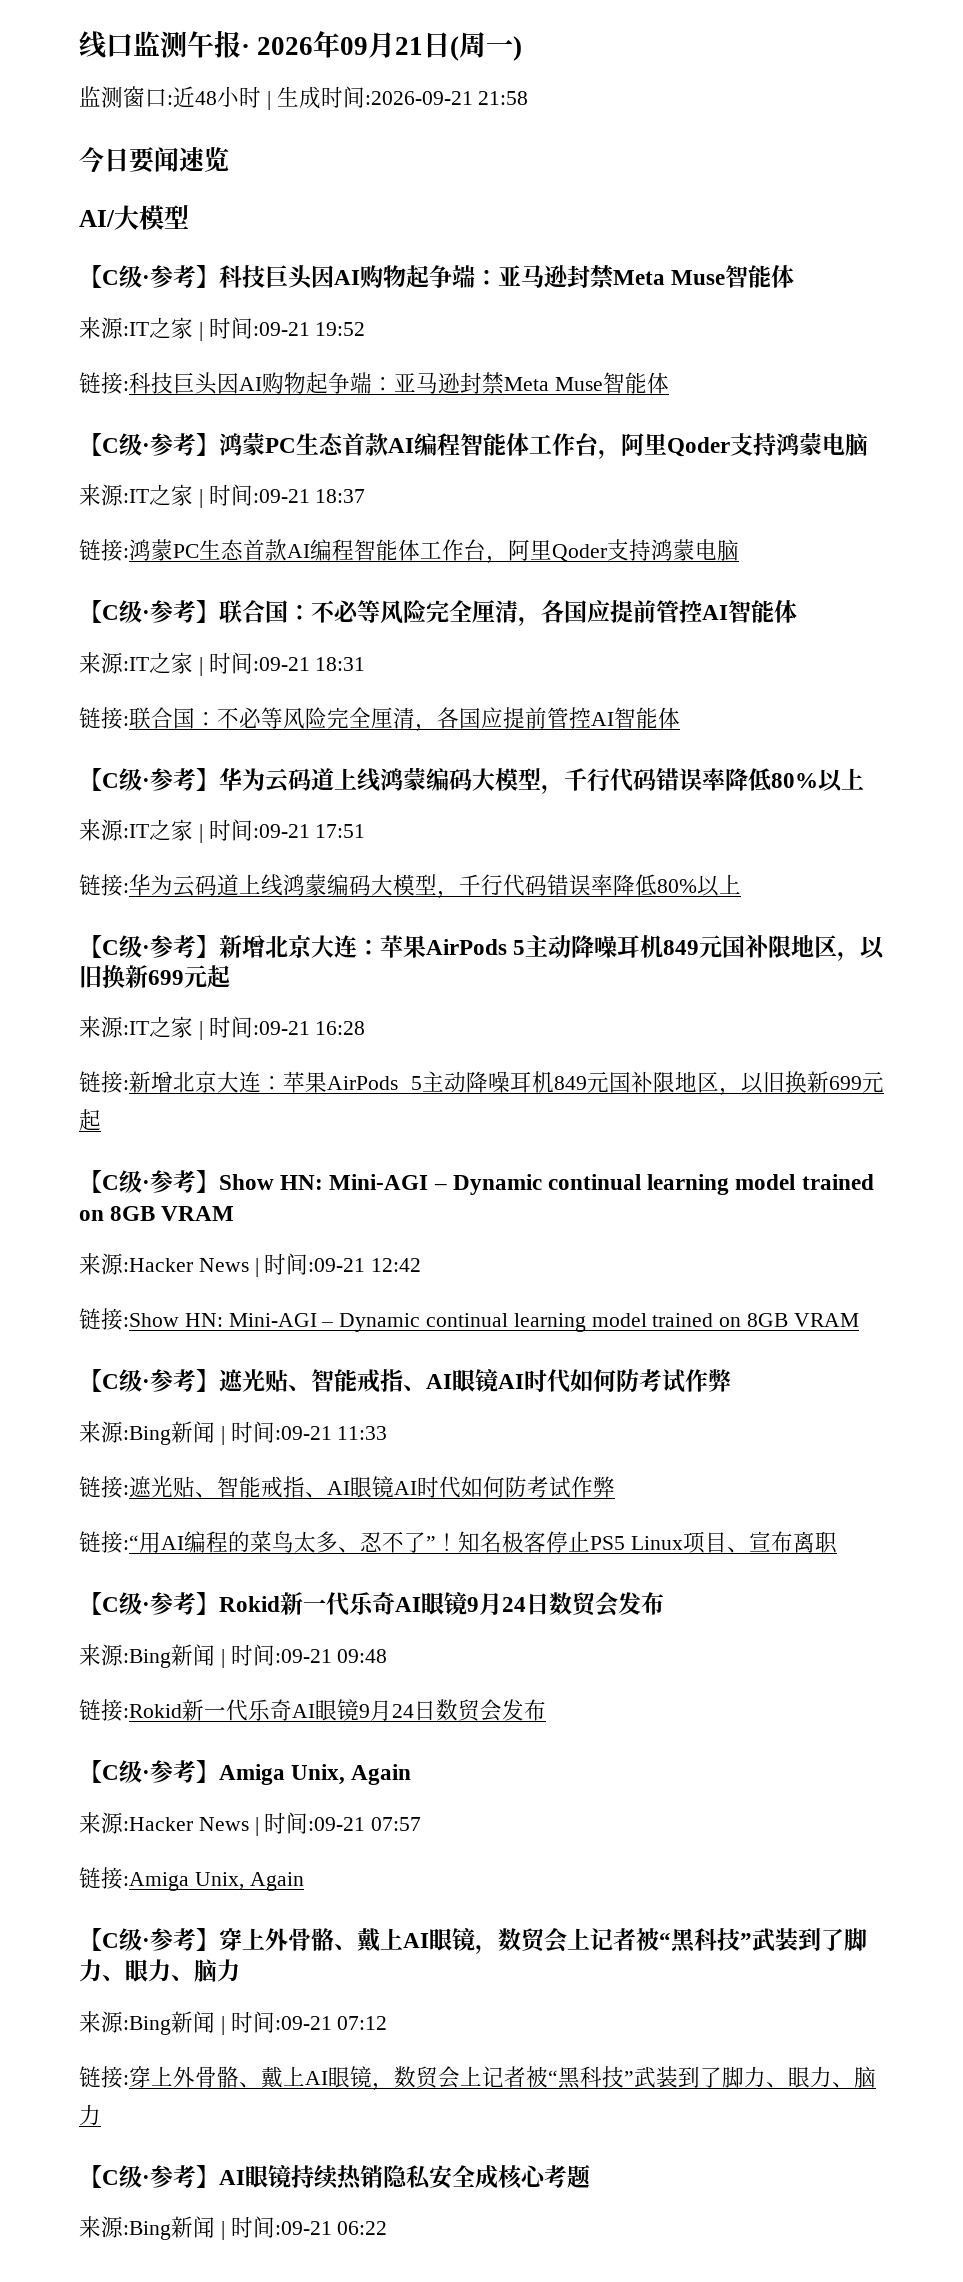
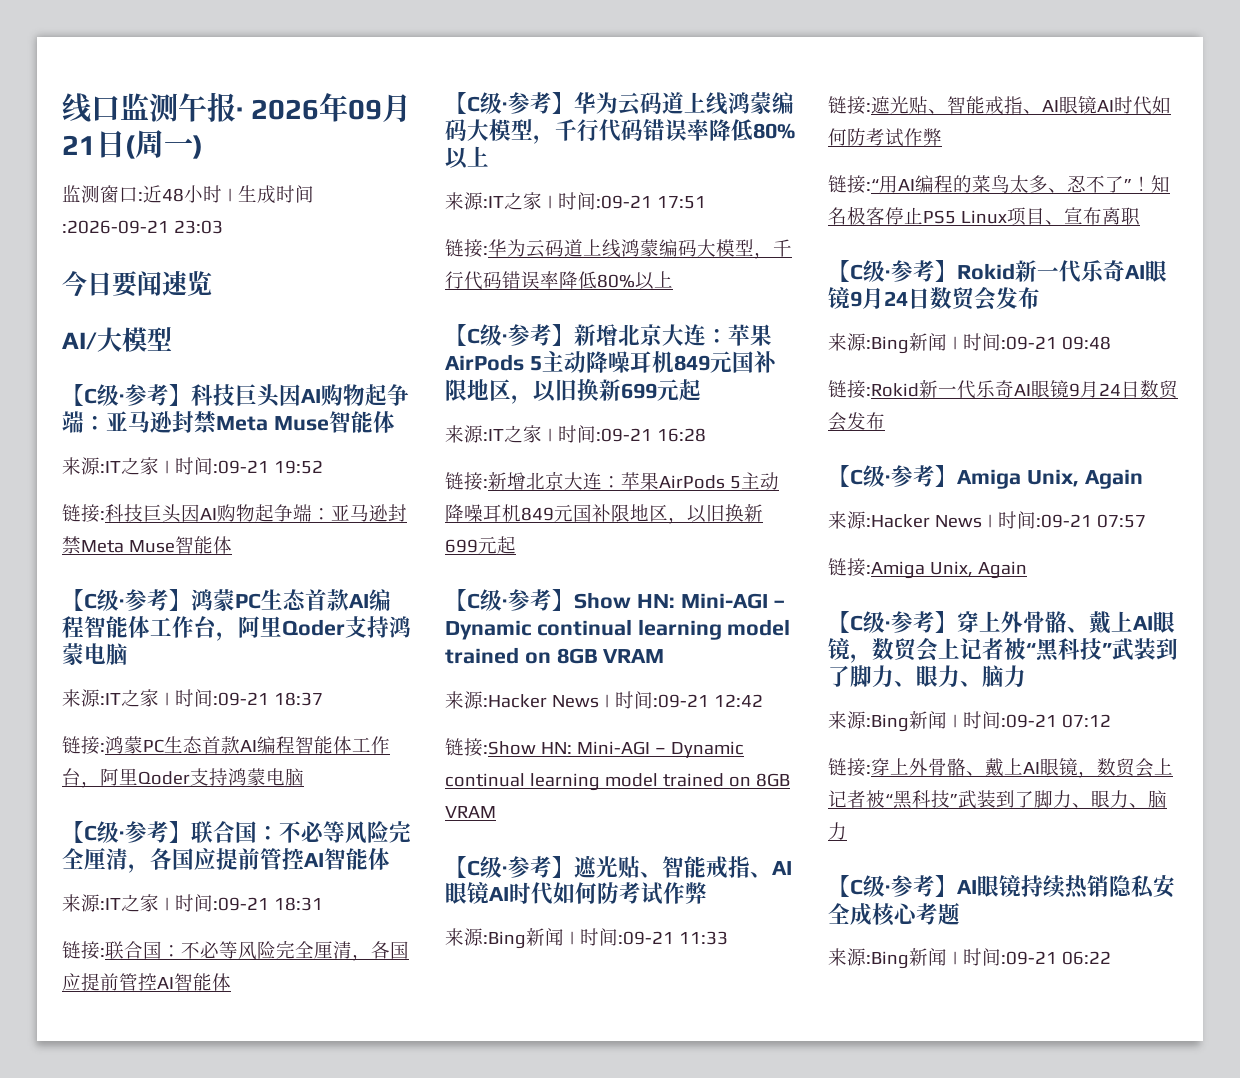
- 监测窗口:近48小时 | 生成时间:2026-09-21 21:58
+ 监测窗口:近48小时 | 生成时间:2026-09-21 23:03

